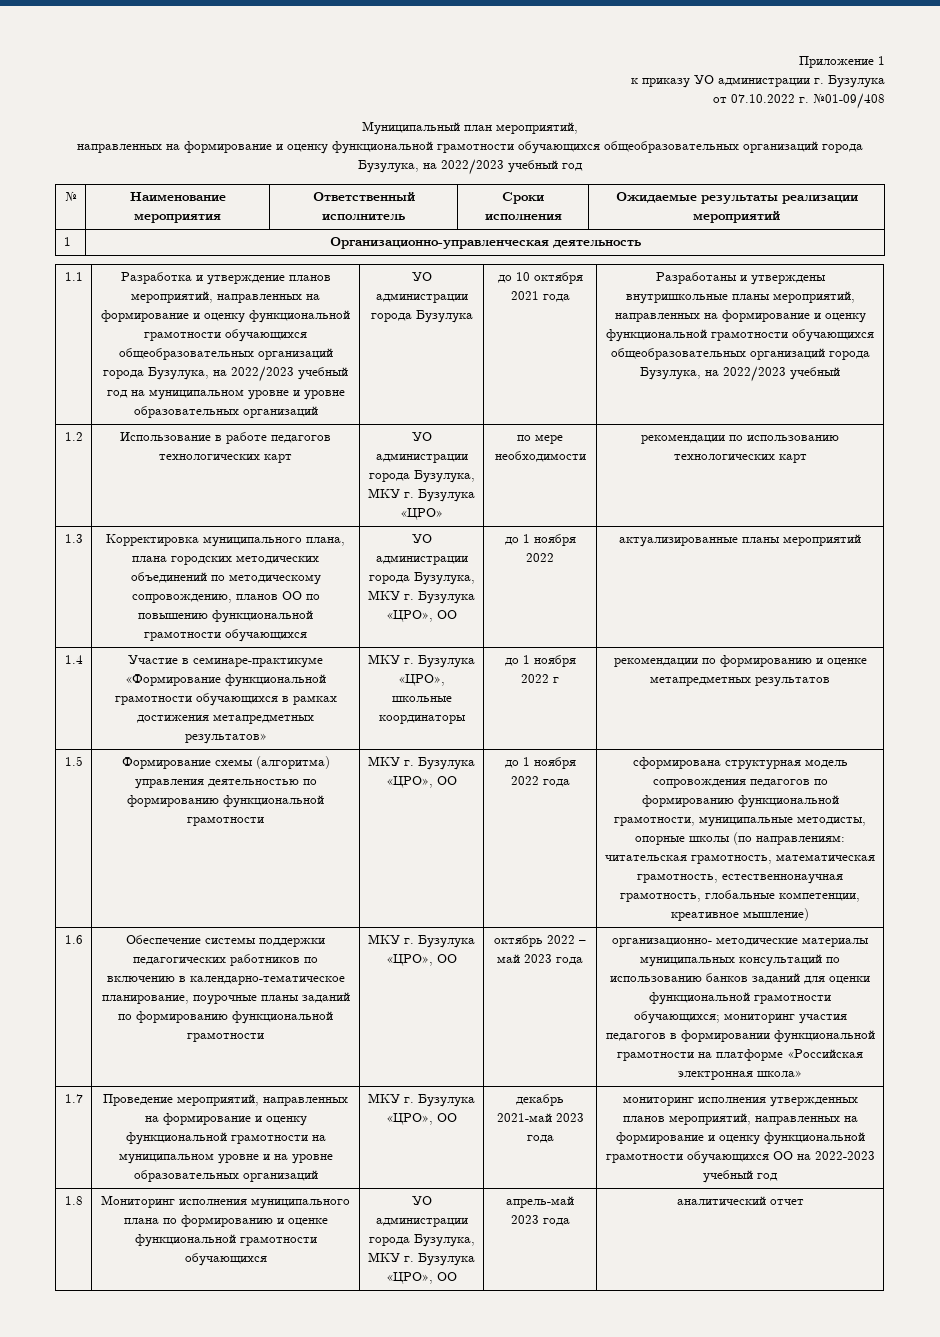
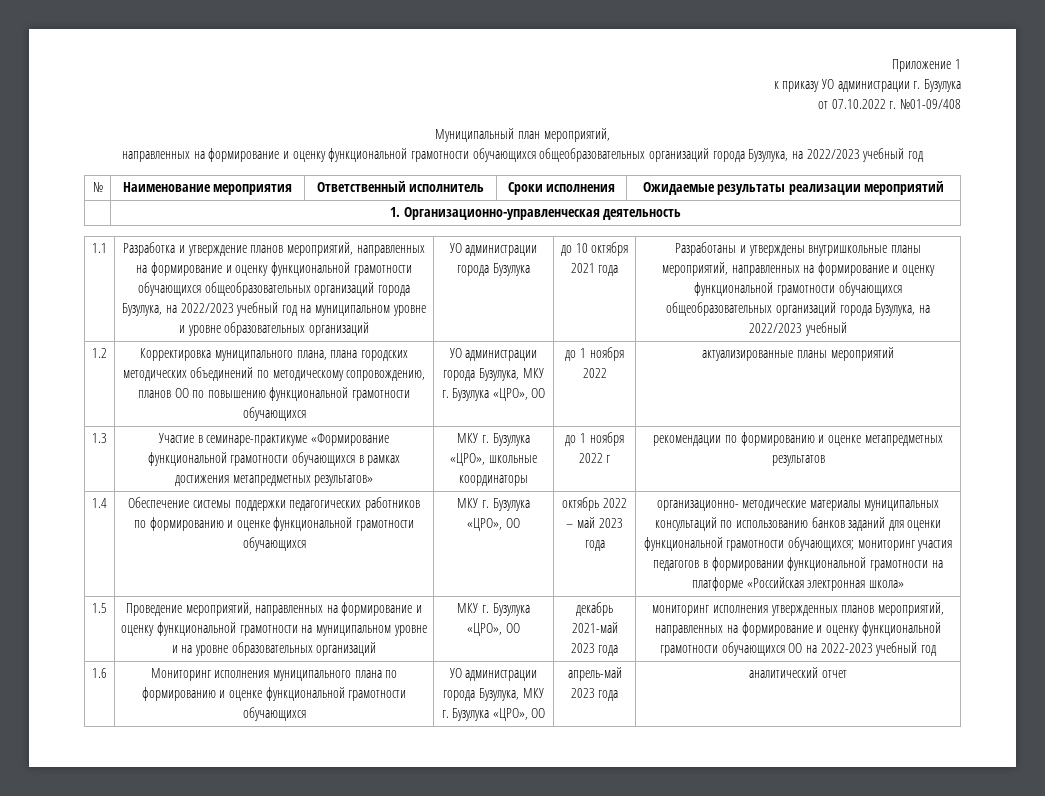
- 1 | Организационно-управленческая деятельность
+ | 1. Организационно-управленческая деятельность
- 1.2 | Использование в работе педагогов технологических карт | УО администрации города Бузулука, МКУ г. Бузулука «ЦРО» | по мере необходимости | рекомендации по использованию технологических карт
- 1.3 | Корректировка муниципального плана, плана городских методических объединений по методическому сопровождению, планов ОО по повышению функциональной грамотности обучающихся | УО администрации города Бузулука, МКУ г. Бузулука «ЦРО», ОО | до 1 ноября 2022 | актуализированные планы мероприятий
+ 1.2 | Корректировка муниципального плана, плана городских методических объединений по методическому сопровождению, планов ОО по повышению функциональной грамотности обучающихся | УО администрации города Бузулука, МКУ г. Бузулука «ЦРО», ОО | до 1 ноября 2022 | актуализированные планы мероприятий
- 1.4 | Участие в семинаре-практикуме «Формирование функциональной грамотности обучающихся в рамках достижения метапредметных результатов» | МКУ г. Бузулука «ЦРО», школьные координаторы | до 1 ноября 2022 г | рекомендации по формированию и оценке метапредметных результатов
+ 1.3 | Участие в семинаре-практикуме «Формирование функциональной грамотности обучающихся в рамках достижения метапредметных результатов» | МКУ г. Бузулука «ЦРО», школьные координаторы | до 1 ноября 2022 г | рекомендации по формированию и оценке метапредметных результатов
- 1.5 | Формирование схемы (алгоритма) управления деятельностью по формированию функциональной грамотности | МКУ г. Бузулука «ЦРО», ОО | до 1 ноября 2022 года | сформирована структурная модель сопровождения педагогов по формированию функциональной грамотности, муниципальные методисты, опорные школы (по направлениям: читательская грамотность, математическая грамотность, естественнонаучная грамотность, глобальные компетенции, креативное мышление)
- 1.6
+ 1.4
- Обеспечение системы поддержки педагогических работников по включению в календарно-тематическое планирование, поурочные планы заданий по формированию функциональной грамотности
+ Обеспечение системы поддержки педагогических работников по формированию и оценке функциональной грамотности обучающихся
- 1.7
+ 1.5
- 1.8 | Мониторинг исполнения муниципального плана по формированию и оценке функциональной грамотности обучающихся | УО администрации города Бузулука, МКУ г. Бузулука «ЦРО», ОО | апрель-май 2023 года | аналитический отчет
+ 1.6 | Мониторинг исполнения муниципального плана по формированию и оценке функциональной грамотности обучающихся | УО администрации города Бузулука, МКУ г. Бузулука «ЦРО», ОО | апрель-май 2023 года | аналитический отчет

